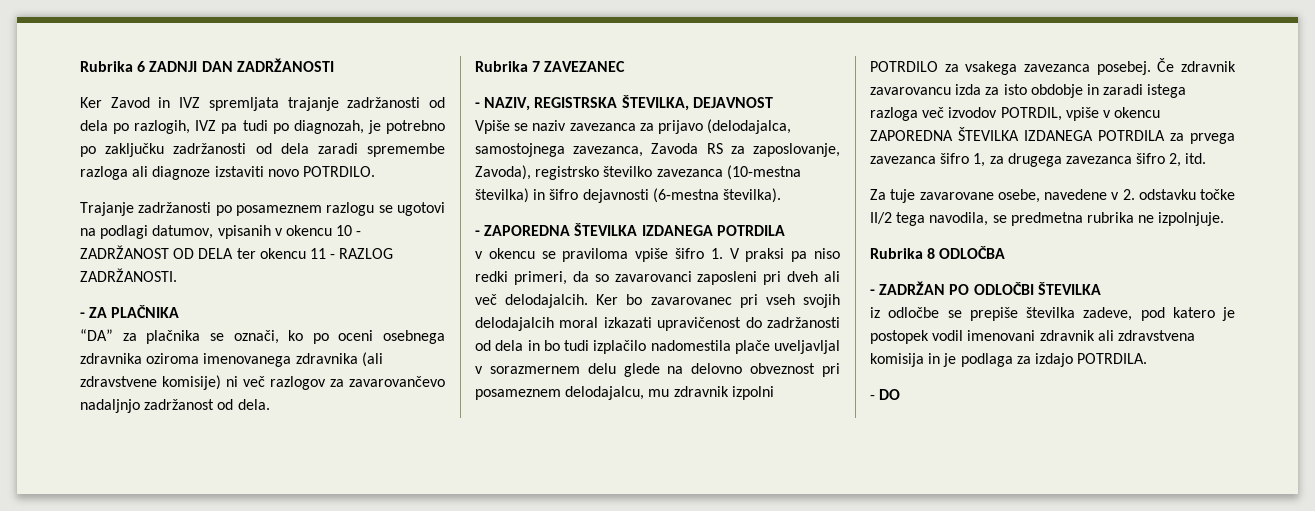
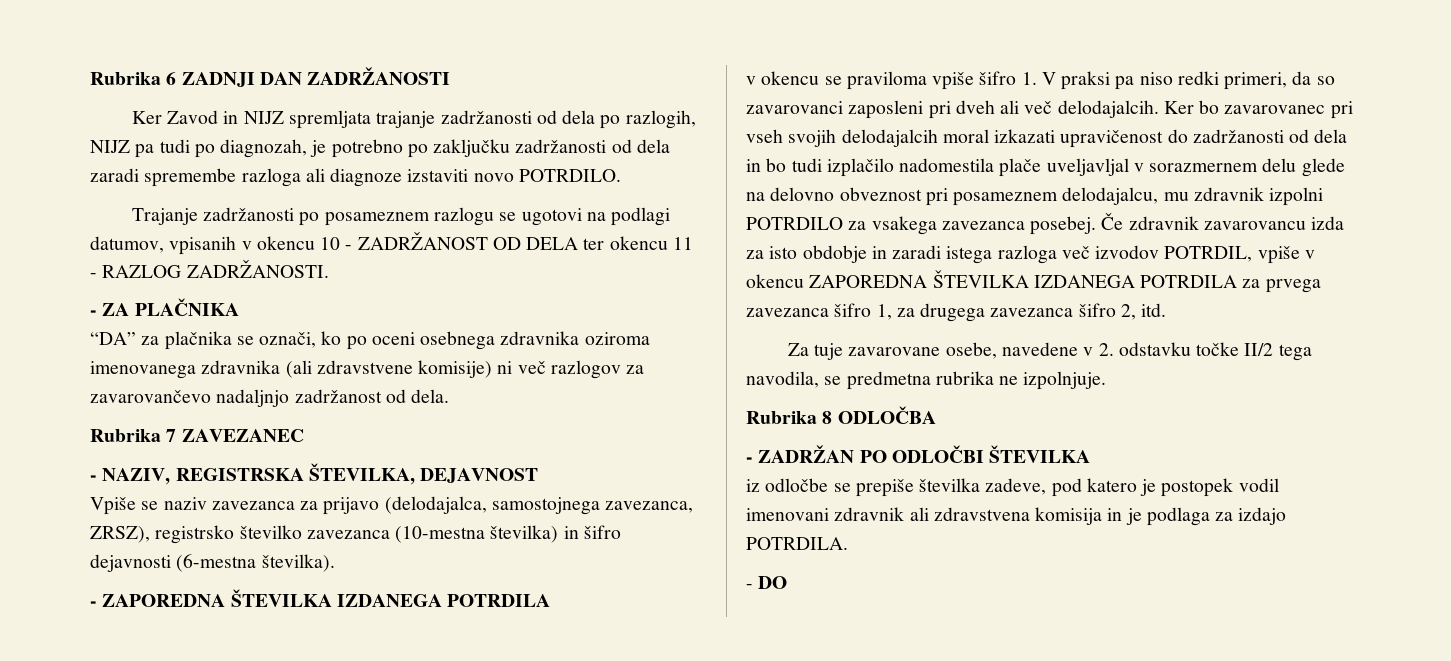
- Ker Zavod in IVZ spremljata trajanje zadržanosti od dela po razlogih, IVZ pa tudi po diagnozah, je potrebno po zaključku zadržanosti od dela zaradi spremembe razloga ali diagnoze izstaviti novo POTRDILO.
+ Ker Zavod in NIJZ spremljata trajanje zadržanosti od dela po razlogih, NIJZ pa tudi po diagnozah, je potrebno po zaključku zadržanosti od dela zaradi spremembe razloga ali diagnoze izstaviti novo POTRDILO.
- Vpiše se naziv zavezanca za prijavo (delodajalca, samostojnega zavezanca, Zavoda RS za zaposlovanje, Zavoda), registrsko številko zavezanca (10-mestna številka) in šifro dejavnosti (6-mestna številka).
+ Vpiše se naziv zavezanca za prijavo (delodajalca, samostojnega zavezanca, ZRSZ), registrsko številko zavezanca (10-mestna številka) in šifro dejavnosti (6-mestna številka).

